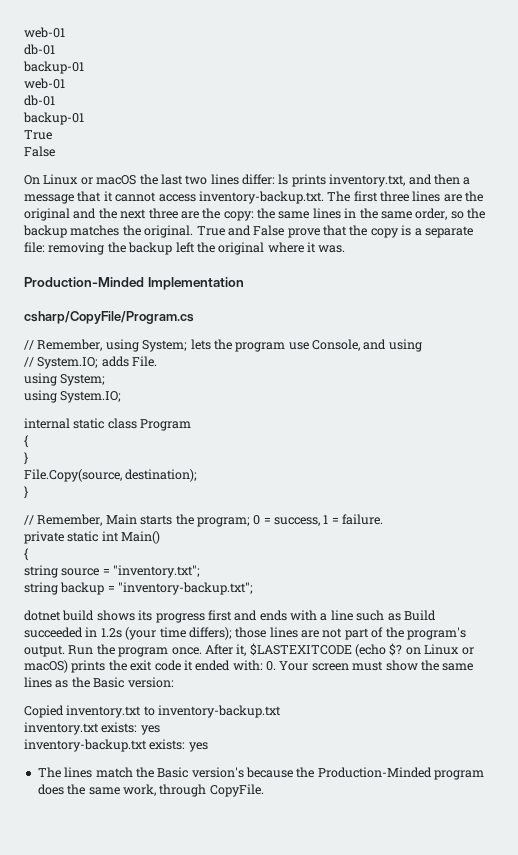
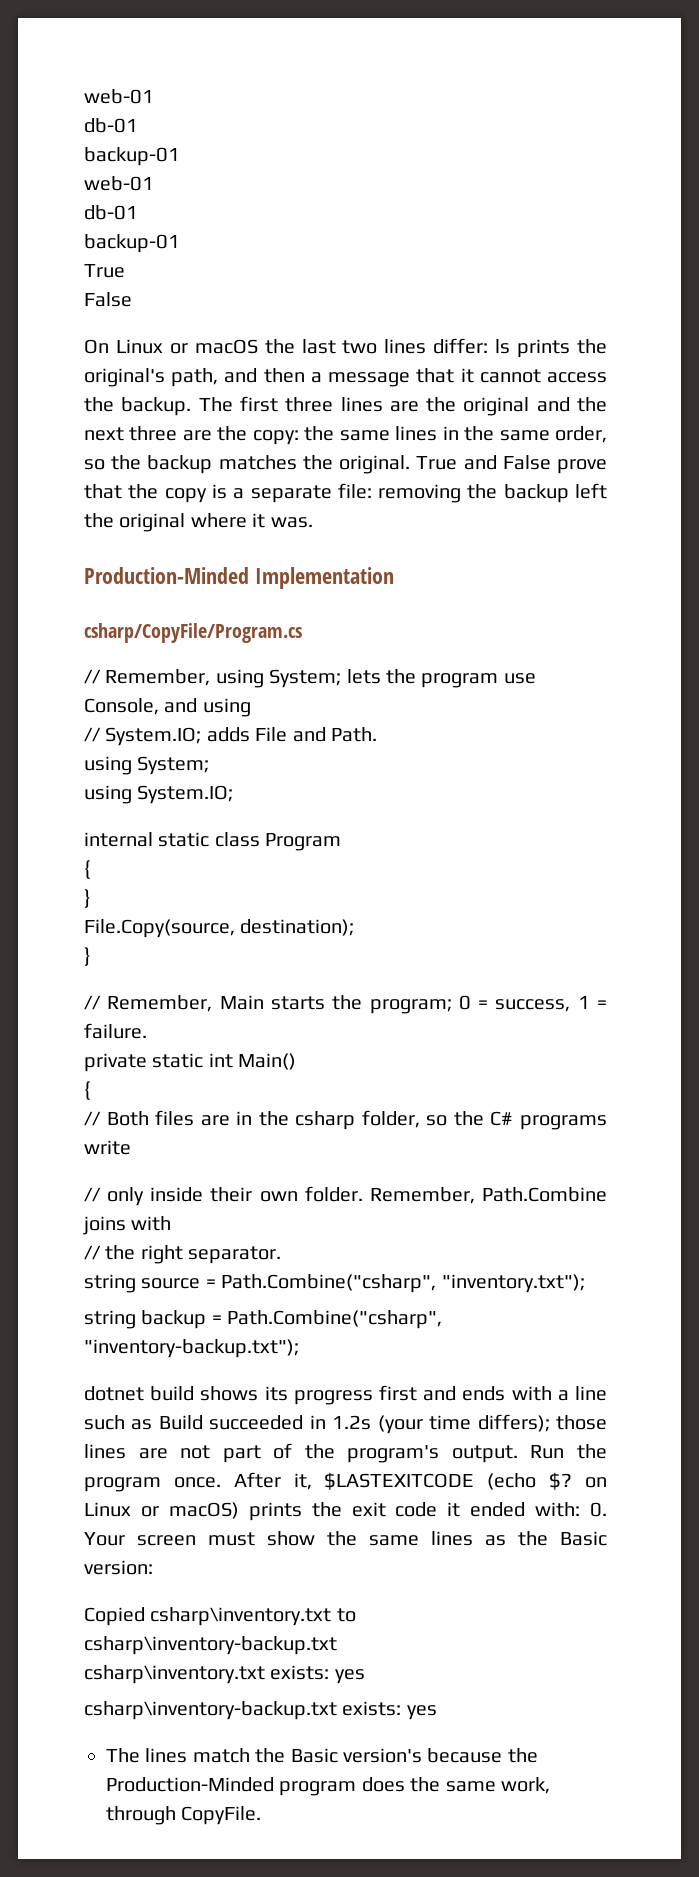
- On Linux or macOS the last two lines differ: ls prints inventory.txt, and then a message that it cannot access inventory-backup.txt. The first three lines are the original and the next three are the copy: the same lines in the same order, so the backup matches the original.
+ On Linux or macOS the last two lines differ: ls prints the original's path, and then a message that it cannot access the backup. The first three lines are the original and the next three are the copy: the same lines in the same order, so the backup matches the original.
- // System.IO; adds File.
+ // System.IO; adds File and Path.
+ // Both files are in the csharp folder, so the C# programs write
+ // only inside their own folder. Remember, Path.Combine joins with
+ // the right separator.
- string source = "inventory.txt";
+ string source = Path.Combine("csharp", "inventory.txt");
- string backup = "inventory-backup.txt";
+ string backup = Path.Combine("csharp", "inventory-backup.txt");
- Copied inventory.txt to inventory-backup.txt
- inventory.txt exists: yes
- inventory-backup.txt exists: yes
+ Copied csharp\inventory.txt to csharp\inventory-backup.txt
+ csharp\inventory.txt exists: yes
+ csharp\inventory-backup.txt exists: yes

